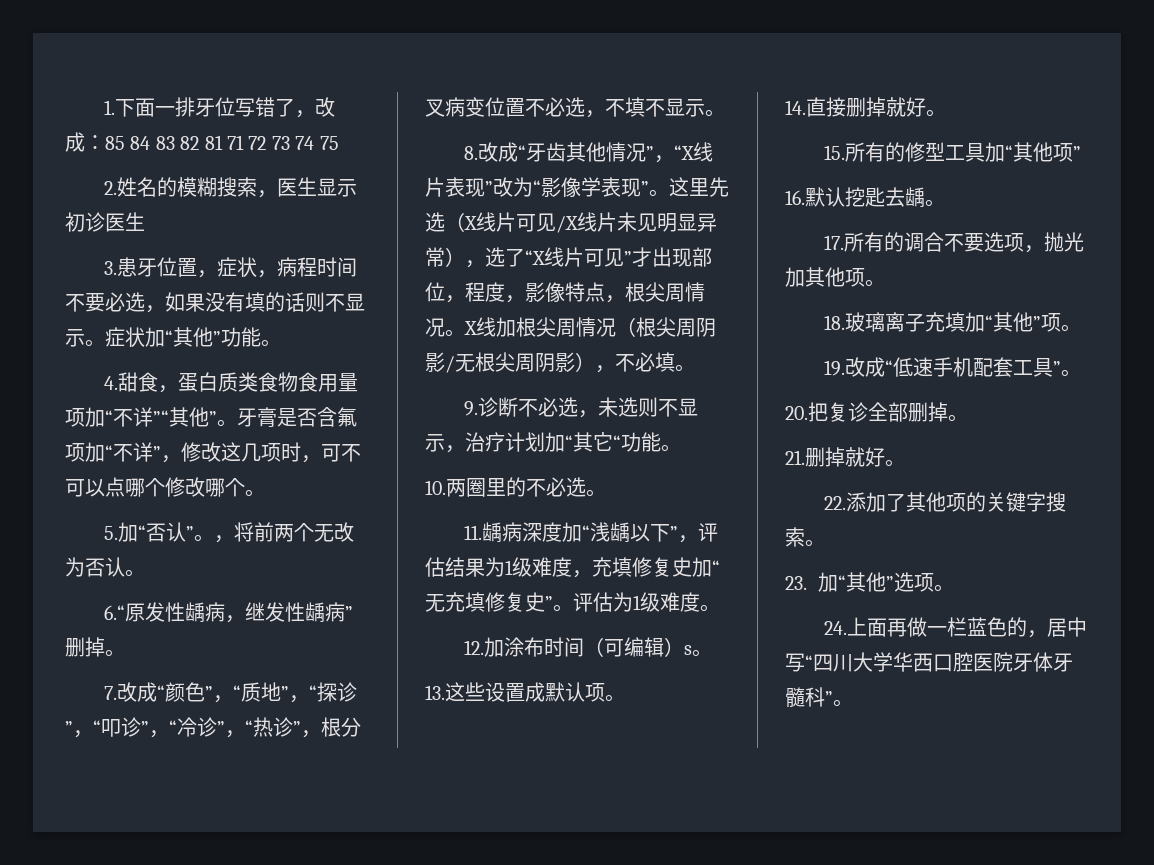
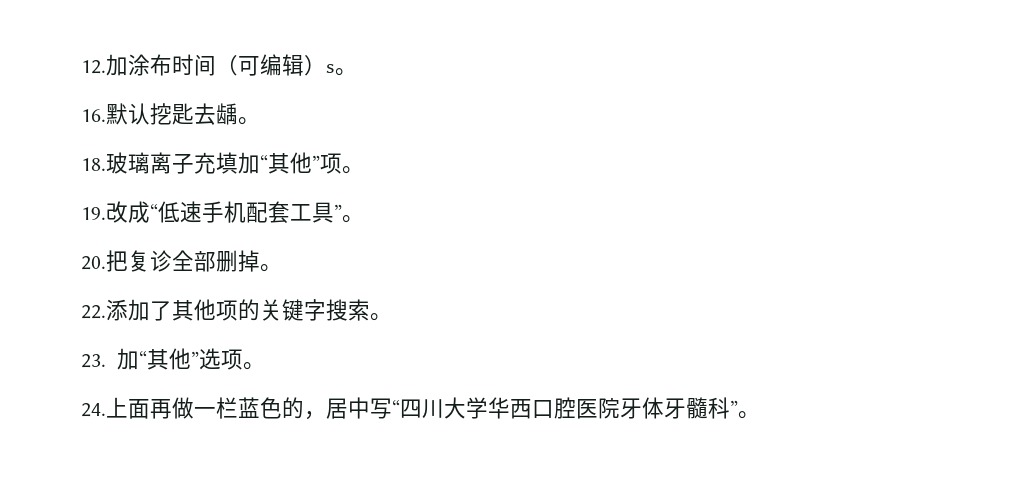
- 1.下面一排牙位写错了，改成：85 84 83 82 81 71 72 73 74 75
- 2.姓名的模糊搜索，医生显示初诊医生
- 3.患牙位置，症状，病程时间不要必选，如果没有填的话则不显示。症状加“其他”功能。
- 4.甜食，蛋白质类食物食用量项加“不详”“其他”。牙膏是否含氟项加“不详”，修改这几项时，可不可以点哪个修改哪个。
- 5.加“否认”。，将前两个无改为否认。
- 6.“原发性龋病，继发性龋病”删掉。
- 7.改成“颜色”，“质地”，“探诊”，“叩诊”，“冷诊”，“热诊”，根分叉病变位置不必选，不填不显示。
- 8.改成“牙齿其他情况”，“X线片表现”改为“影像学表现”。这里先选（X线片可见/X线片未见明显异常），选了“X线片可见”才出现部位，程度，影像特点，根尖周情况。X线加根尖周情况（根尖周阴影/无根尖周阴影），不必填。
- 9.诊断不必选，未选则不显示，治疗计划加“其它“功能。
- 10.两圈里的不必选。
- 11.龋病深度加“浅龋以下”，评估结果为1级难度，充填修复史加“无充填修复史”。评估为1级难度。
- 13.这些设置成默认项。
- 14.直接删掉就好。
- 15.所有的修型工具加“其他项”
- 17.所有的调合不要选项，抛光加其他项。
- 21.删掉就好。

